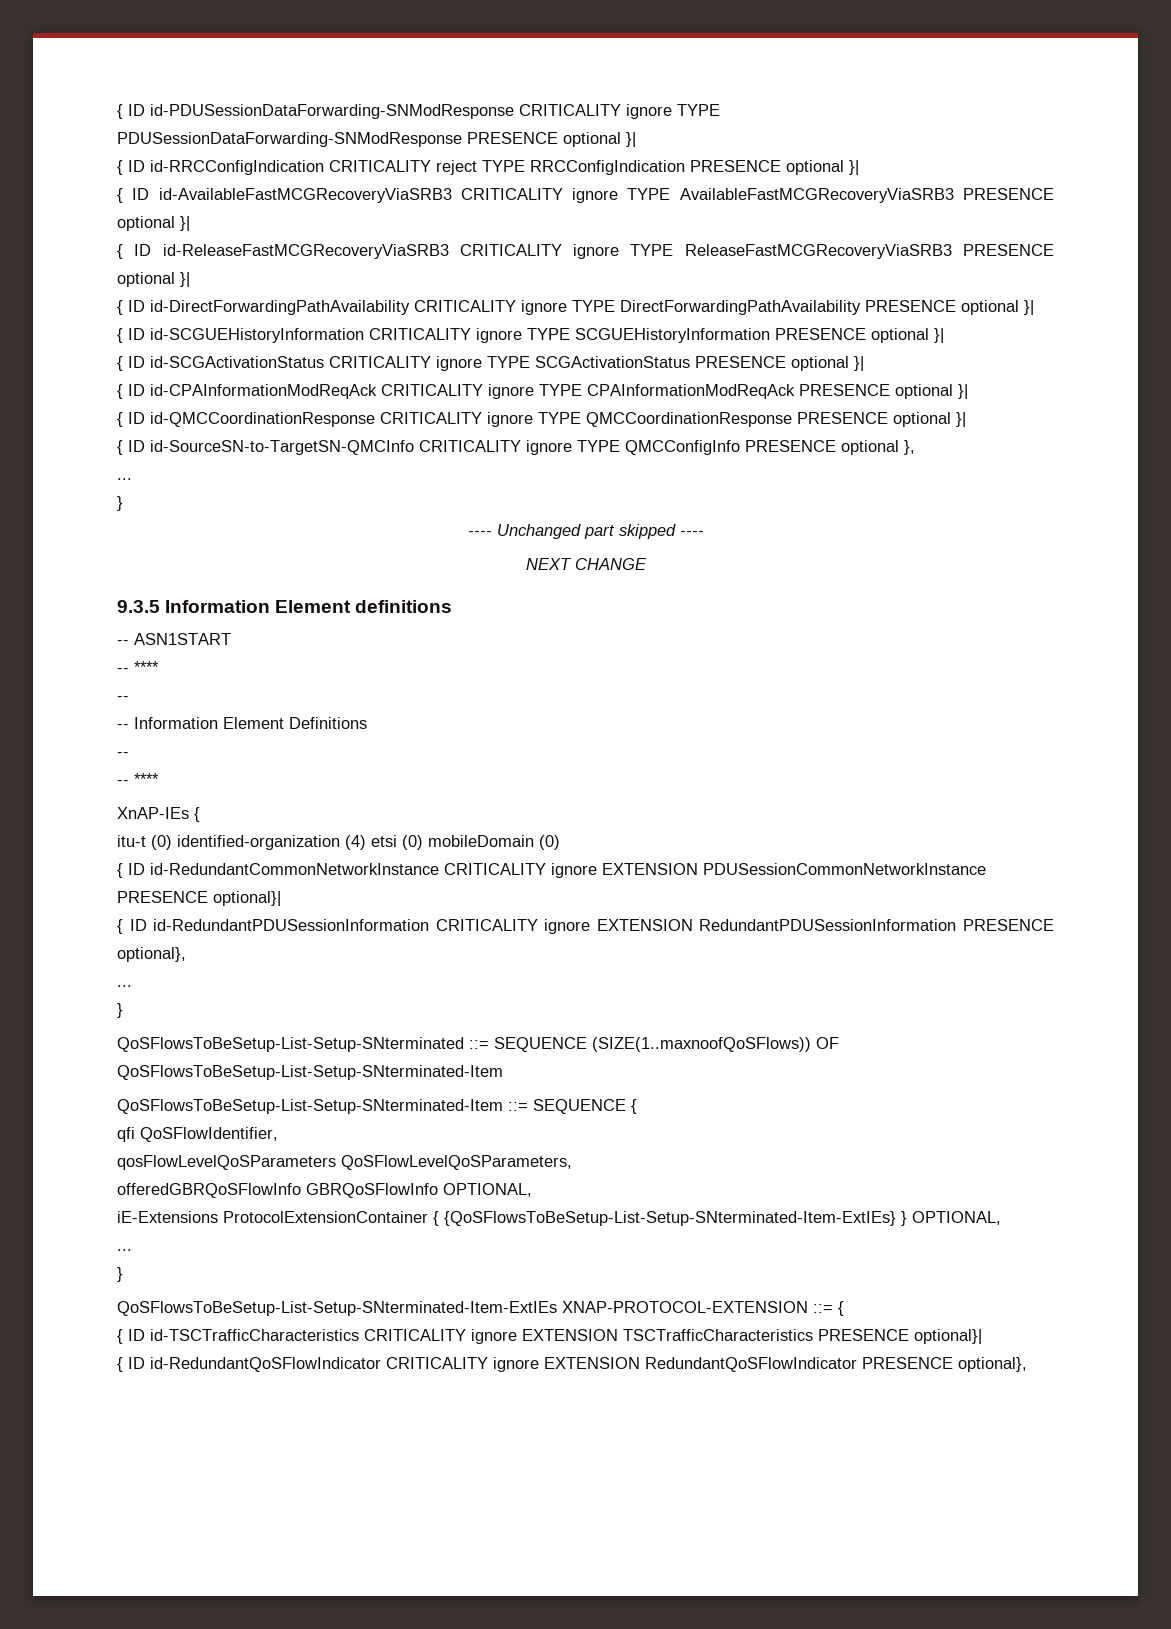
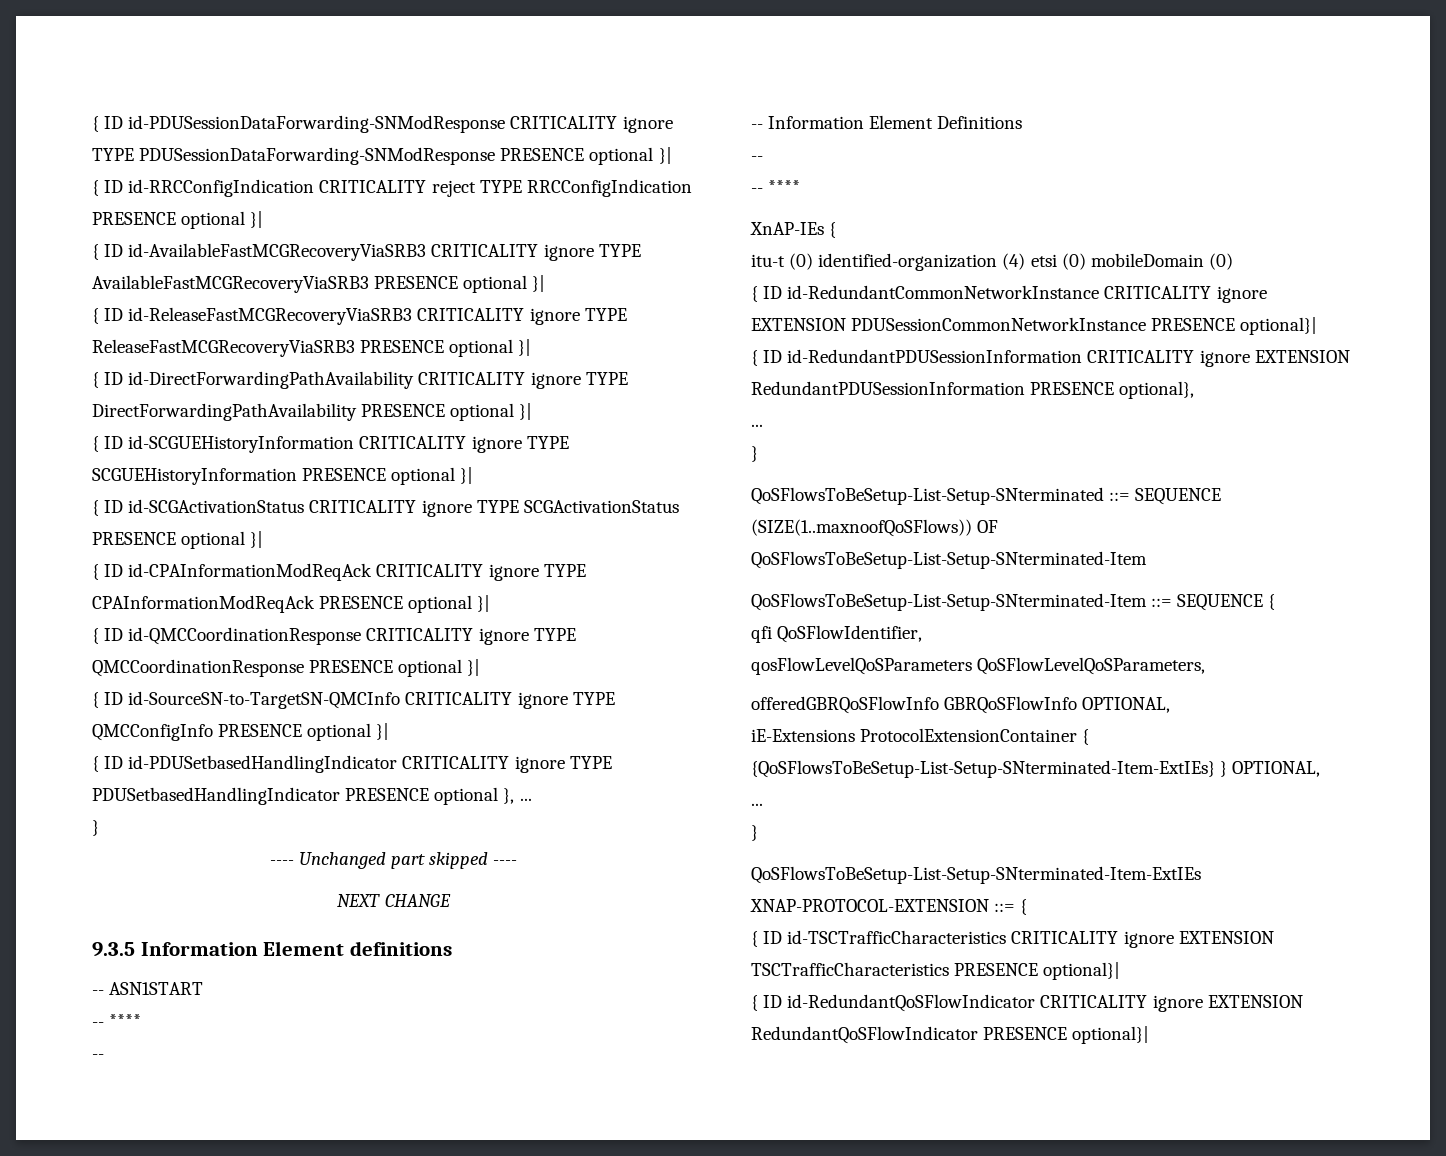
- { ID id-SourceSN-to-TargetSN-QMCInfo CRITICALITY ignore TYPE QMCConfigInfo PRESENCE optional },
- ...
+ { ID id-SourceSN-to-TargetSN-QMCInfo CRITICALITY ignore TYPE QMCConfigInfo PRESENCE optional }|
+ { ID id-PDUSetbasedHandlingIndicator CRITICALITY ignore TYPE PDUSetbasedHandlingIndicator PRESENCE optional }, ...
- { ID id-RedundantQoSFlowIndicator CRITICALITY ignore EXTENSION RedundantQoSFlowIndicator PRESENCE optional},
+ { ID id-RedundantQoSFlowIndicator CRITICALITY ignore EXTENSION RedundantQoSFlowIndicator PRESENCE optional}|

